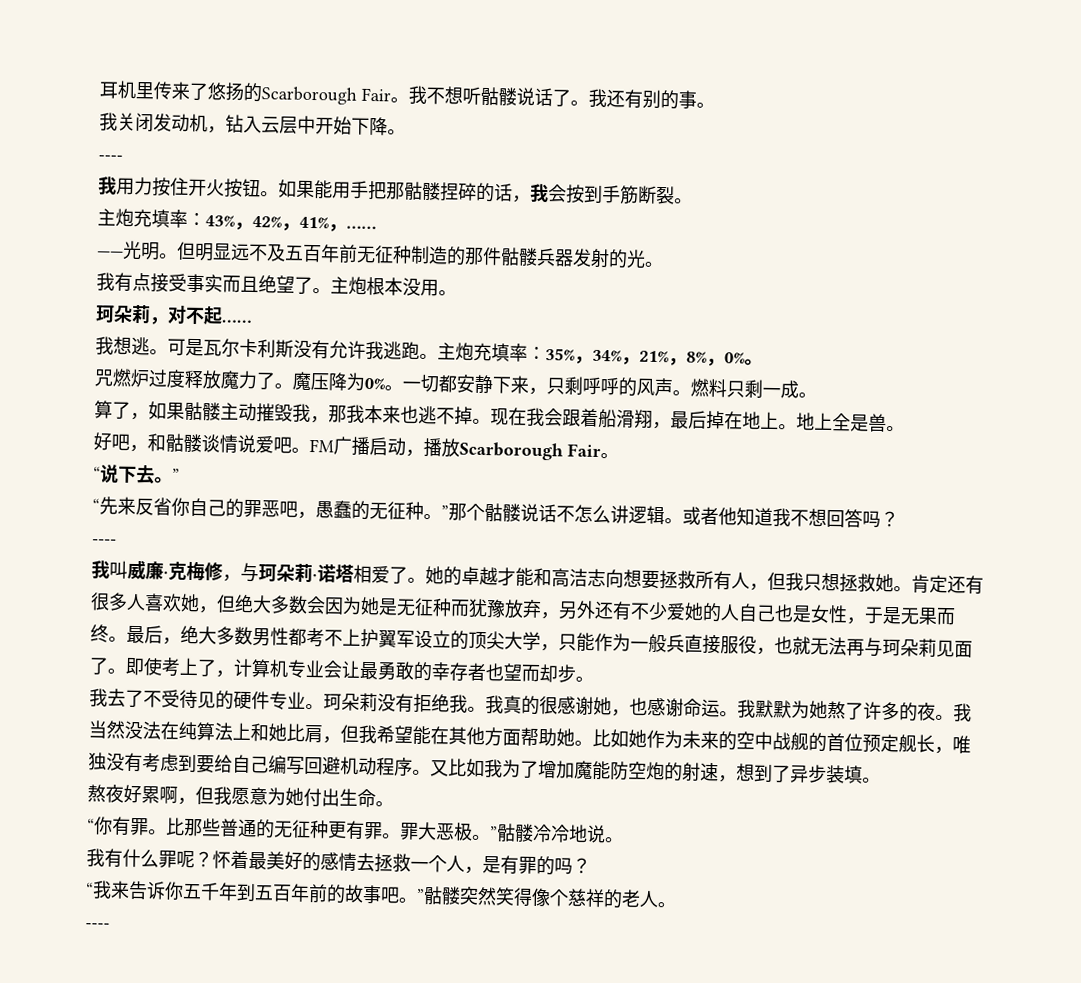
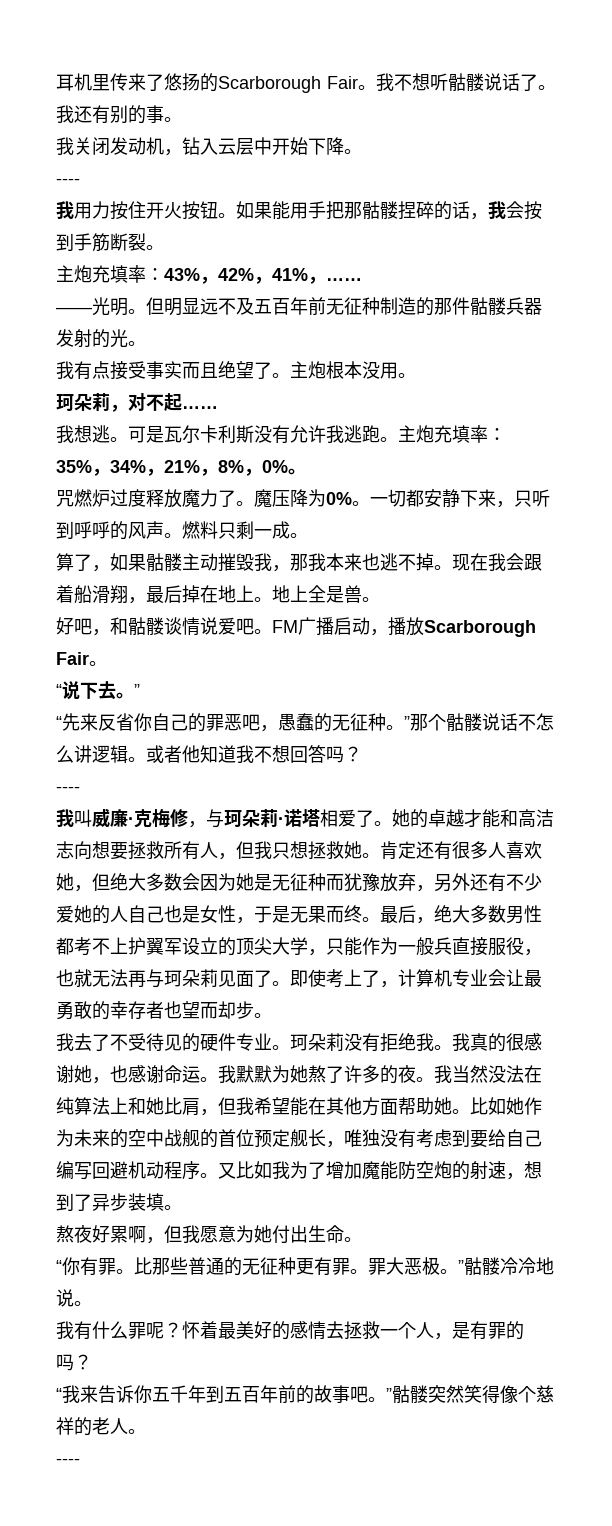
- 一切都安静下来，只剩呼呼的风声。
+ 一切都安静下来，只听到呼呼的风声。

